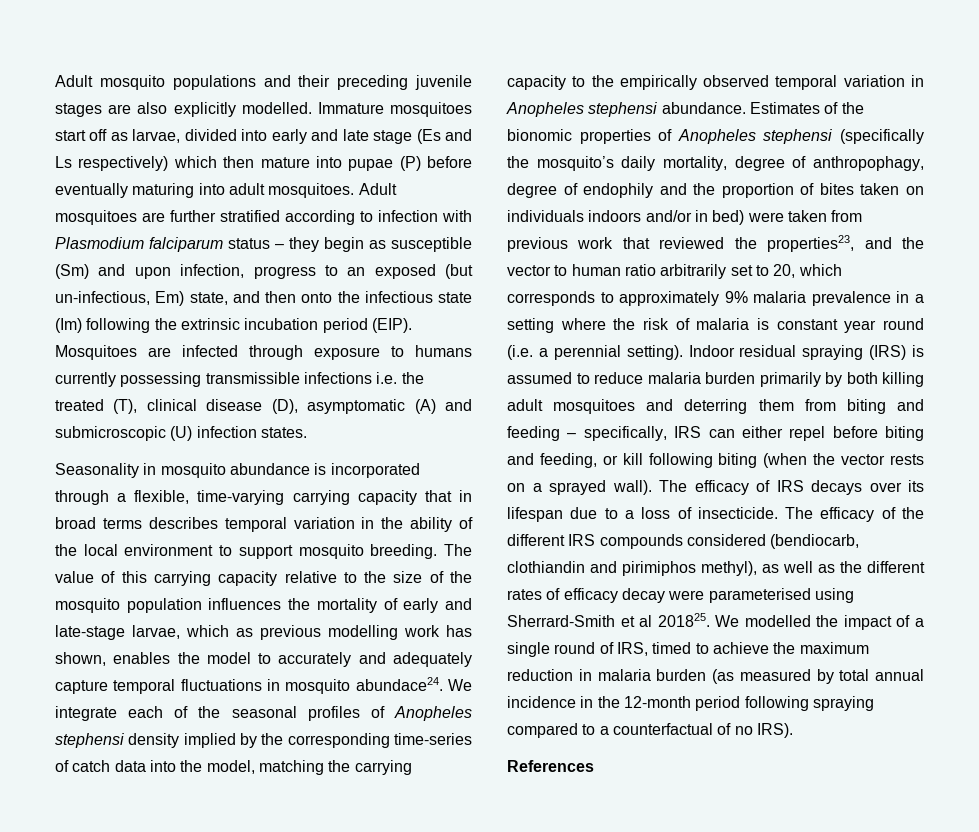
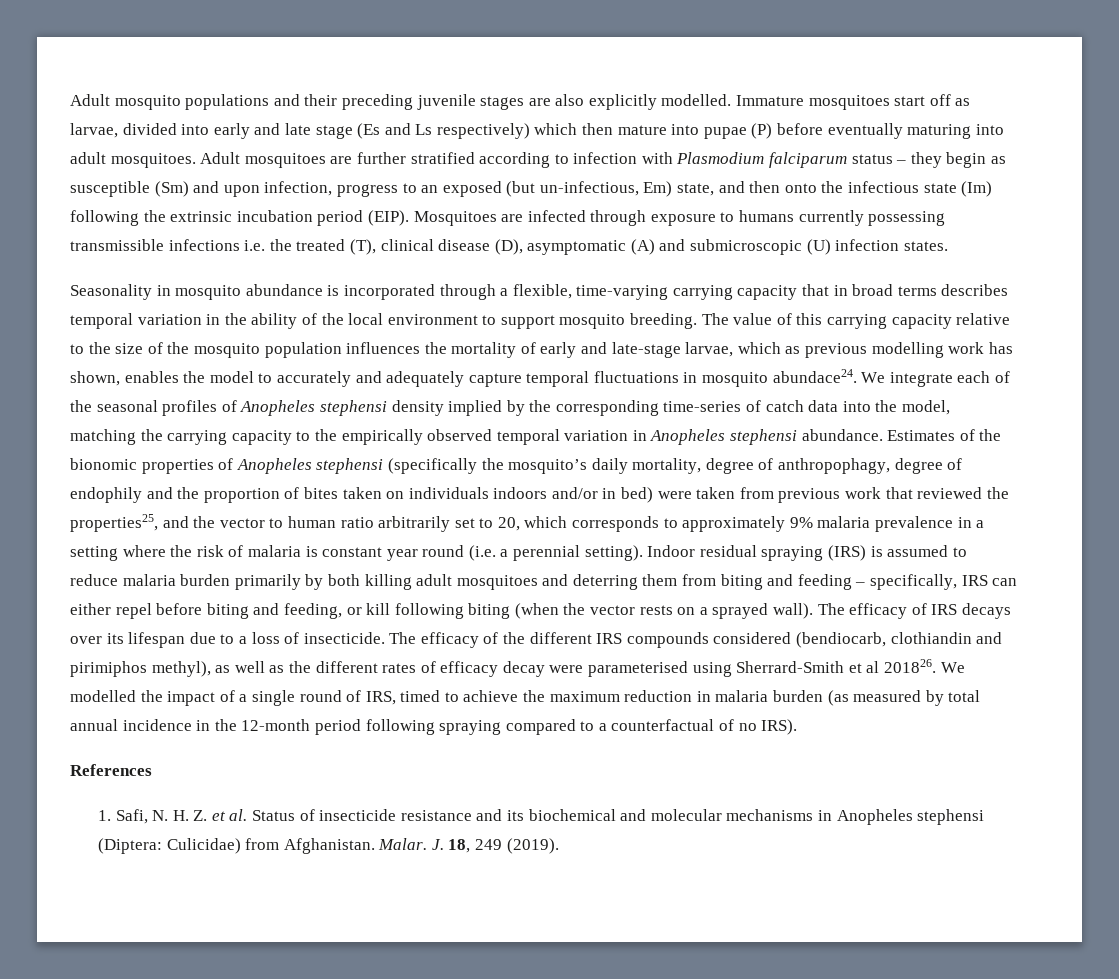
- Estimates of the bionomic properties of Anopheles stephensi (specifically the mosquito’s daily mortality, degree of anthropophagy, degree of endophily and the proportion of bites taken on individuals indoors and/or in bed) were taken from previous work that reviewed the properties23, and the vector to human ratio arbitrarily set to 20, which corresponds to approximately 9% malaria prevalence in a setting where the risk of malaria is constant year round (i.e. a perennial setting).
+ Estimates of the bionomic properties of Anopheles stephensi (specifically the mosquito’s daily mortality, degree of anthropophagy, degree of endophily and the proportion of bites taken on individuals indoors and/or in bed) were taken from previous work that reviewed the properties25, and the vector to human ratio arbitrarily set to 20, which corresponds to approximately 9% malaria prevalence in a setting where the risk of malaria is constant year round (i.e. a perennial setting).
- The efficacy of the different IRS compounds considered (bendiocarb, clothiandin and pirimiphos methyl), as well as the different rates of efficacy decay were parameterised using Sherrard-Smith et al 201825.
+ The efficacy of the different IRS compounds considered (bendiocarb, clothiandin and pirimiphos methyl), as well as the different rates of efficacy decay were parameterised using Sherrard-Smith et al 201826.
+ 1. Safi, N. H. Z. et al. Status of insecticide resistance and its biochemical and molecular mechanisms in Anopheles stephensi (Diptera: Culicidae) from Afghanistan. Malar. J. 18, 249 (2019).

